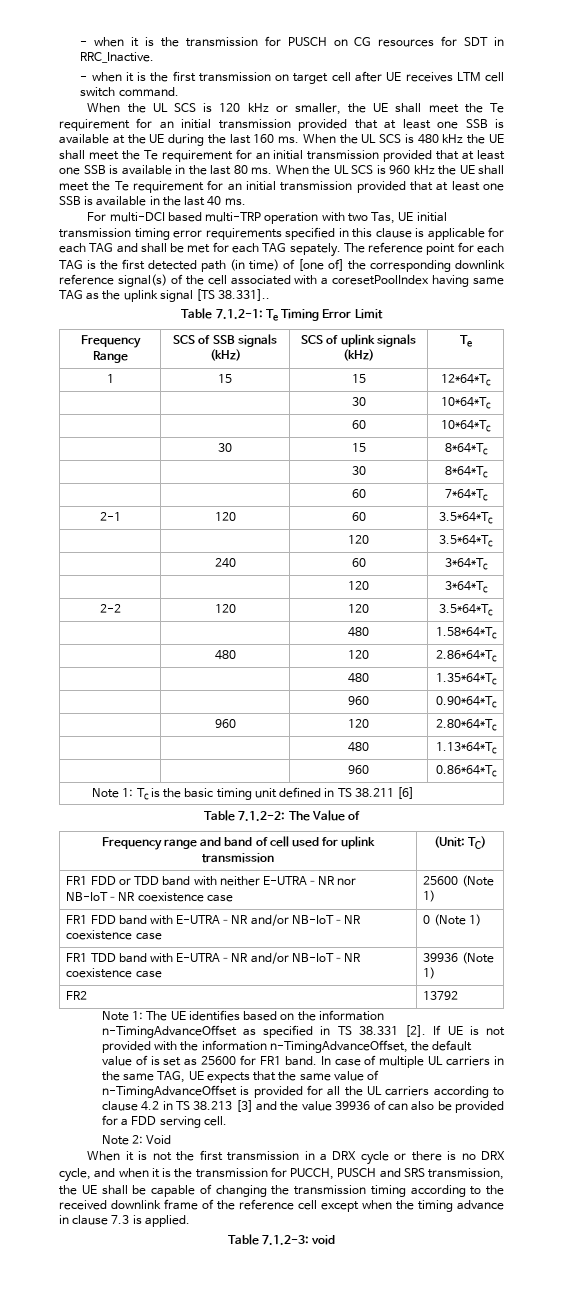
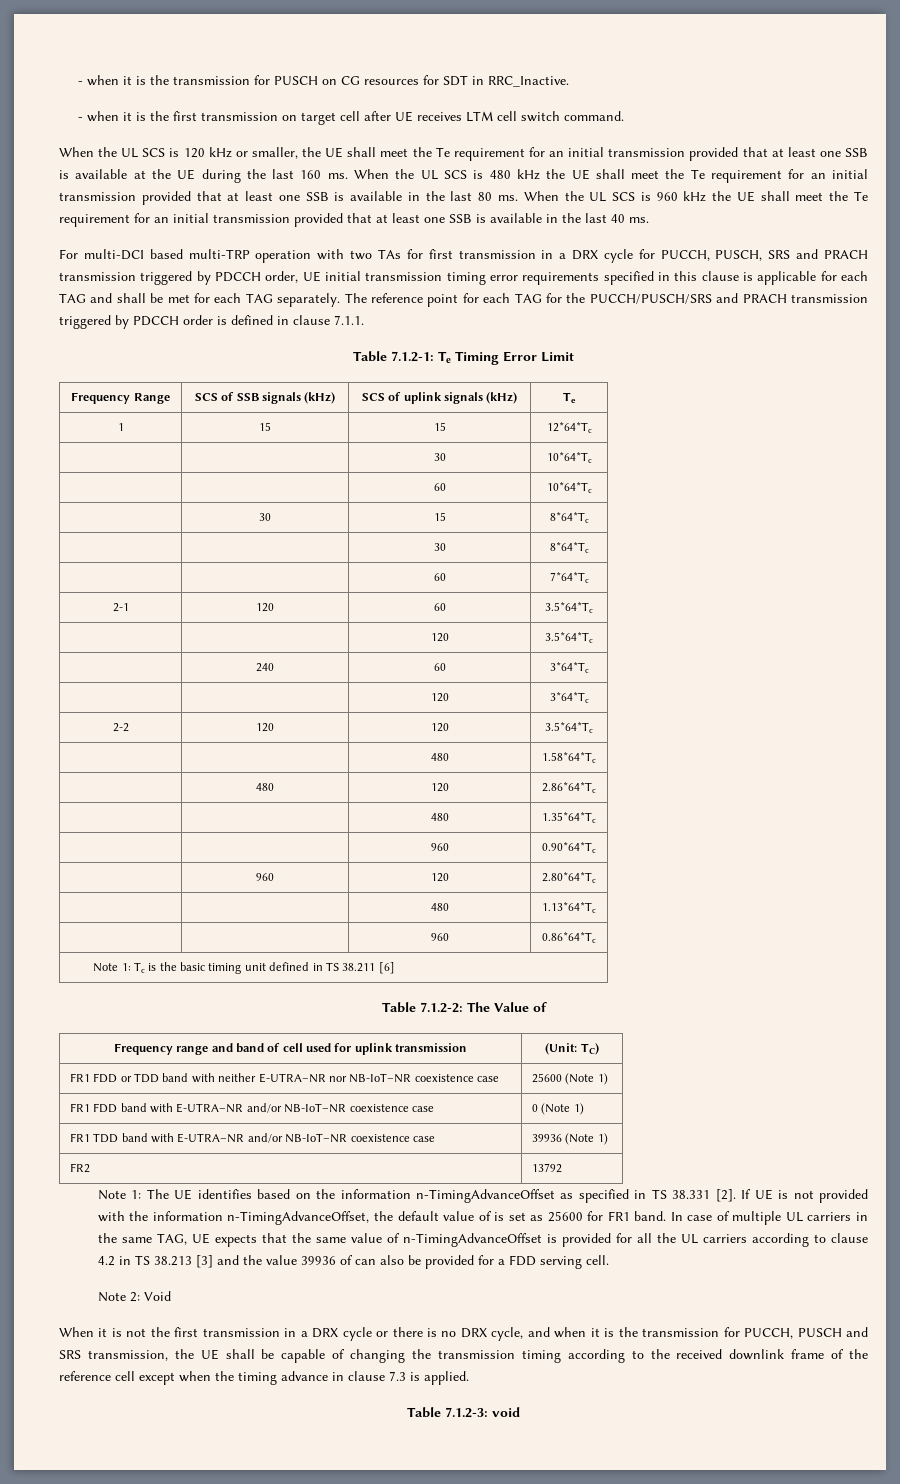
- For multi-DCI based multi-TRP operation with two Tas, UE initial transmission timing error requirements specified in this clause is applicable for each TAG and shall be met for each TAG sepately.
+ For multi-DCI based multi-TRP operation with two TAs for first transmission in a DRX cycle for PUCCH, PUSCH, SRS and PRACH transmission triggered by PDCCH order, UE initial transmission timing error requirements specified in this clause is applicable for each TAG and shall be met for each TAG separately.
- The reference point for each TAG is the first detected path (in time) of [one of] the corresponding downlink reference signal(s) of the cell associated with a coresetPoolIndex having same TAG as the uplink signal [TS 38.331]..
+ The reference point for each TAG for the PUCCH/PUSCH/SRS and PRACH transmission triggered by PDCCH order is defined in clause 7.1.1.

